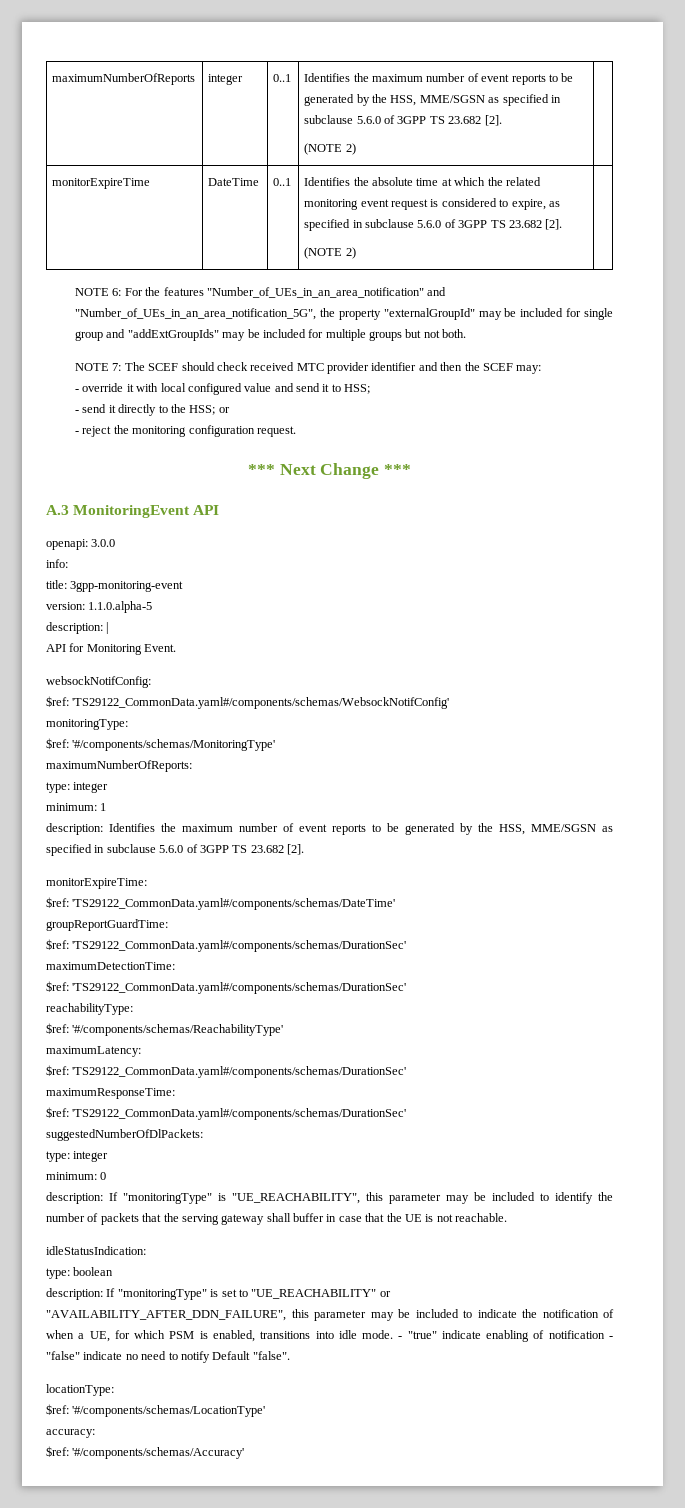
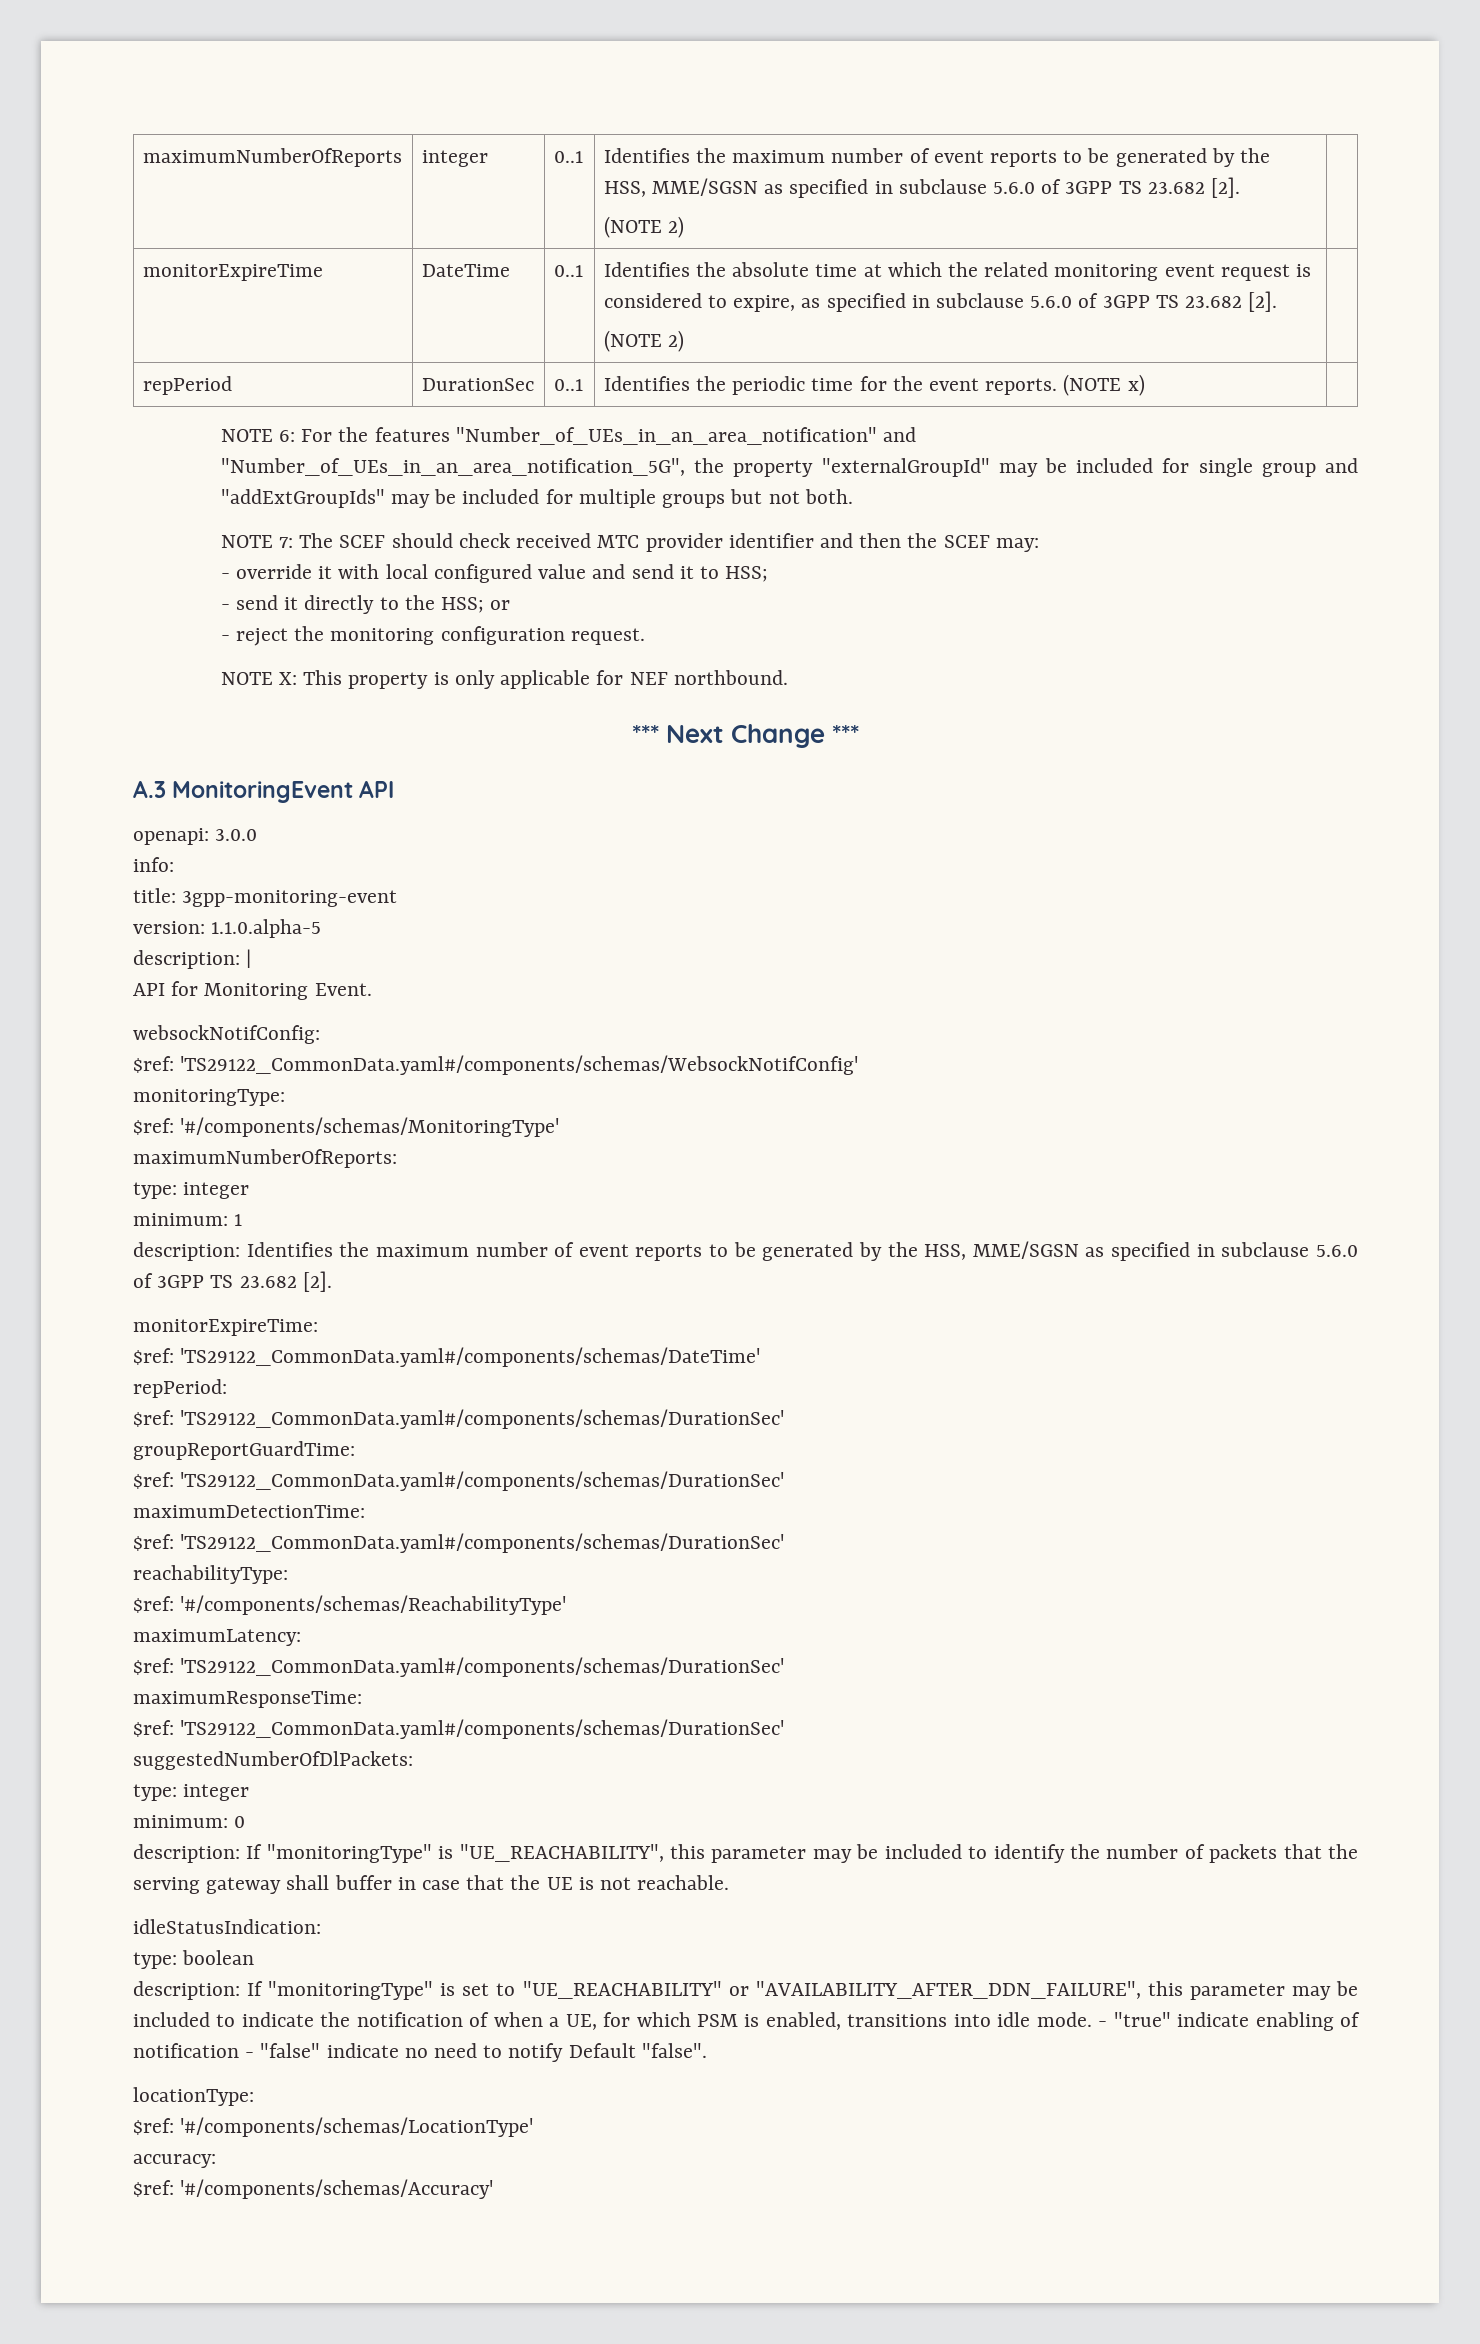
+ repPeriod | DurationSec | 0..1 | Identifies the periodic time for the event reports. (NOTE x) |
+ NOTE X: This property is only applicable for NEF northbound.
+ repPeriod:
+ $ref: 'TS29122_CommonData.yaml#/components/schemas/DurationSec'

